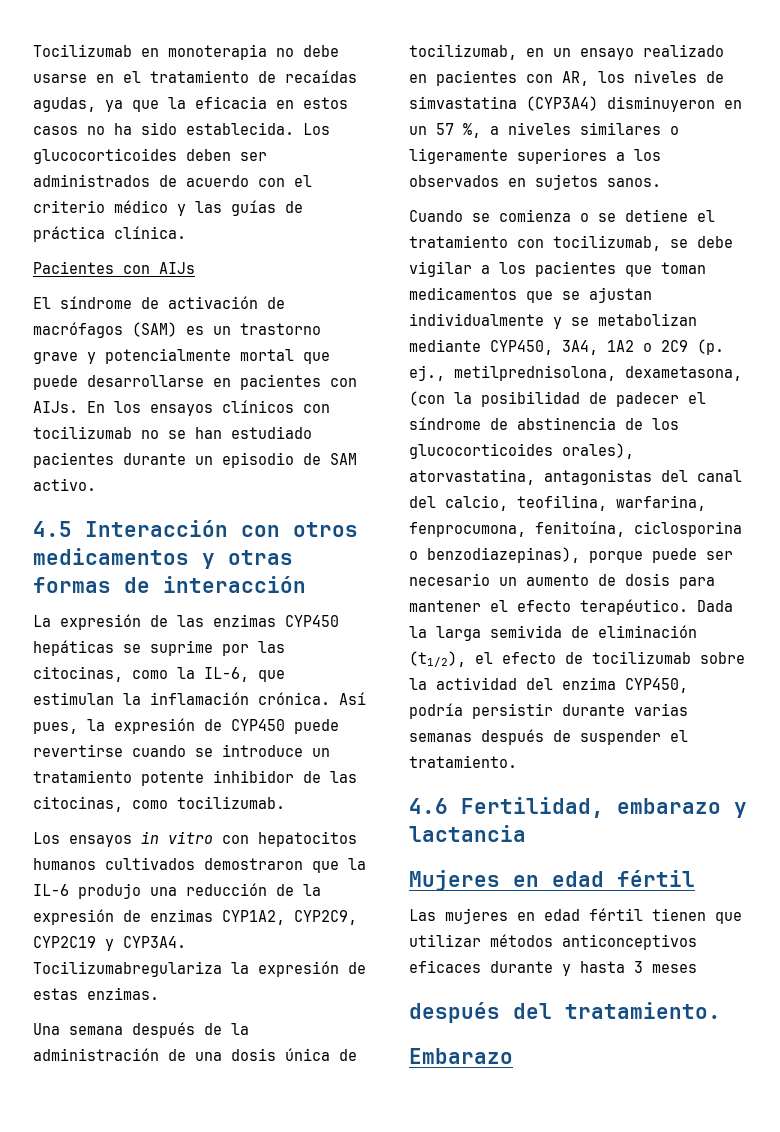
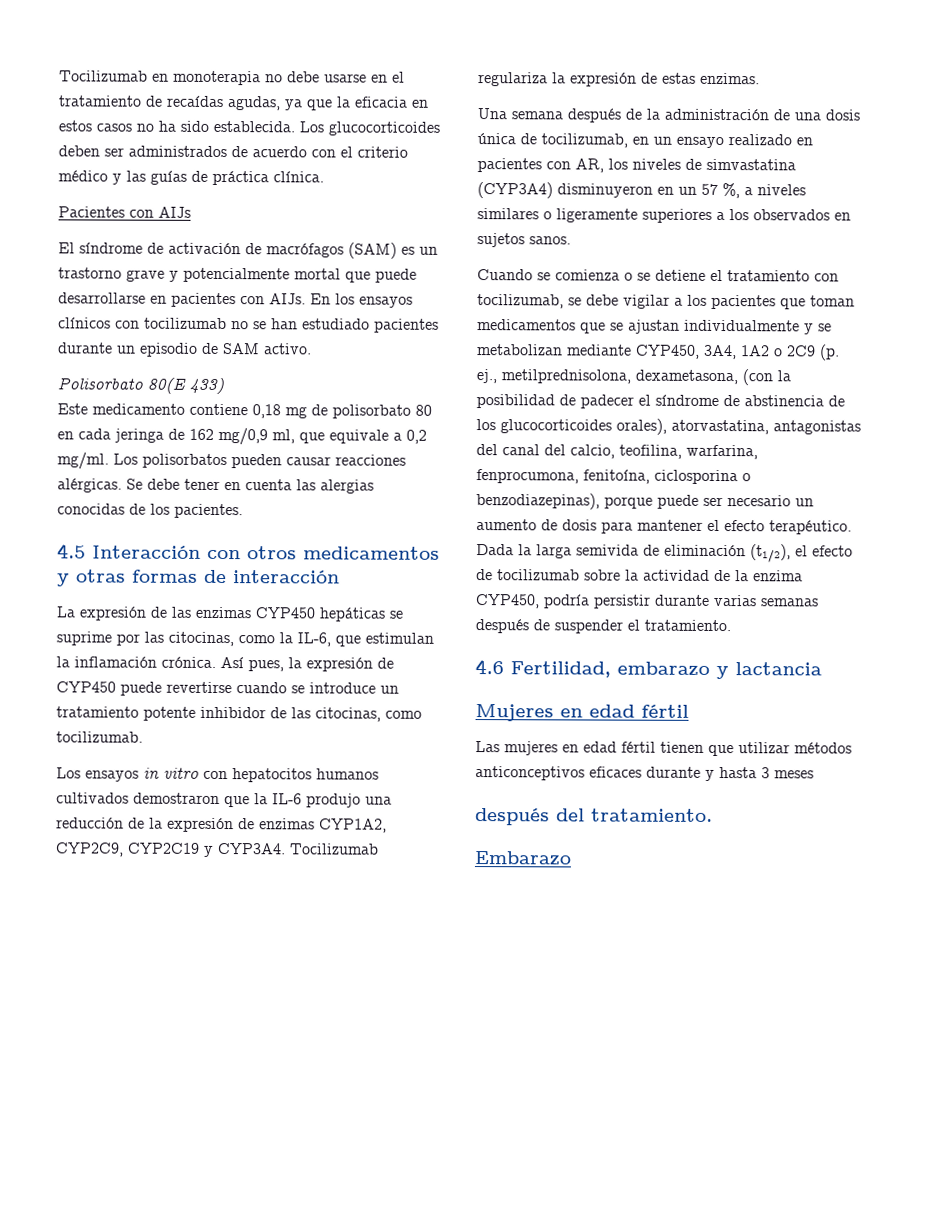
+ Polisorbato 80(E 433)
+ Este medicamento contiene 0,18 mg de polisorbato 80 en cada jeringa de 162 mg/0,9 ml, que equivale a 0,2 mg/ml. Los polisorbatos pueden causar reacciones alérgicas. Se debe tener en cuenta las alergias conocidas de los pacientes.
- Tocilizumabregulariza la expresión de estas enzimas.
+ Tocilizumab regulariza la expresión de estas enzimas.
- Dada la larga semivida de eliminación (t1/2), el efecto de tocilizumab sobre la actividad del enzima CYP450, podría persistir durante varias semanas después de suspender el tratamiento.
+ Dada la larga semivida de eliminación (t1/2), el efecto de tocilizumab sobre la actividad de la enzima CYP450, podría persistir durante varias semanas después de suspender el tratamiento.

